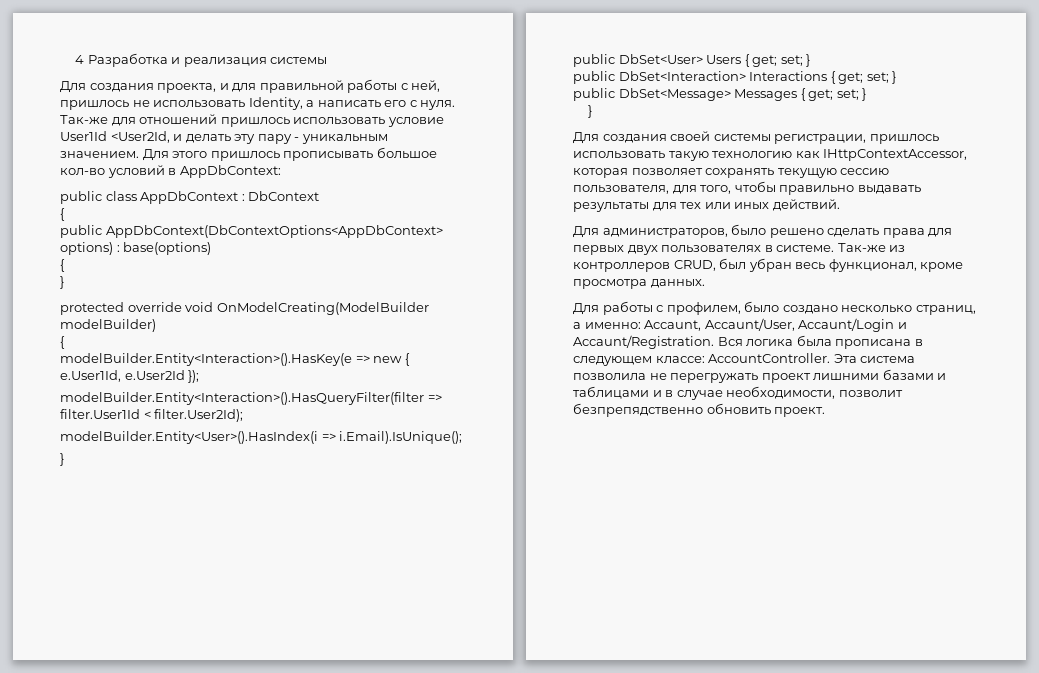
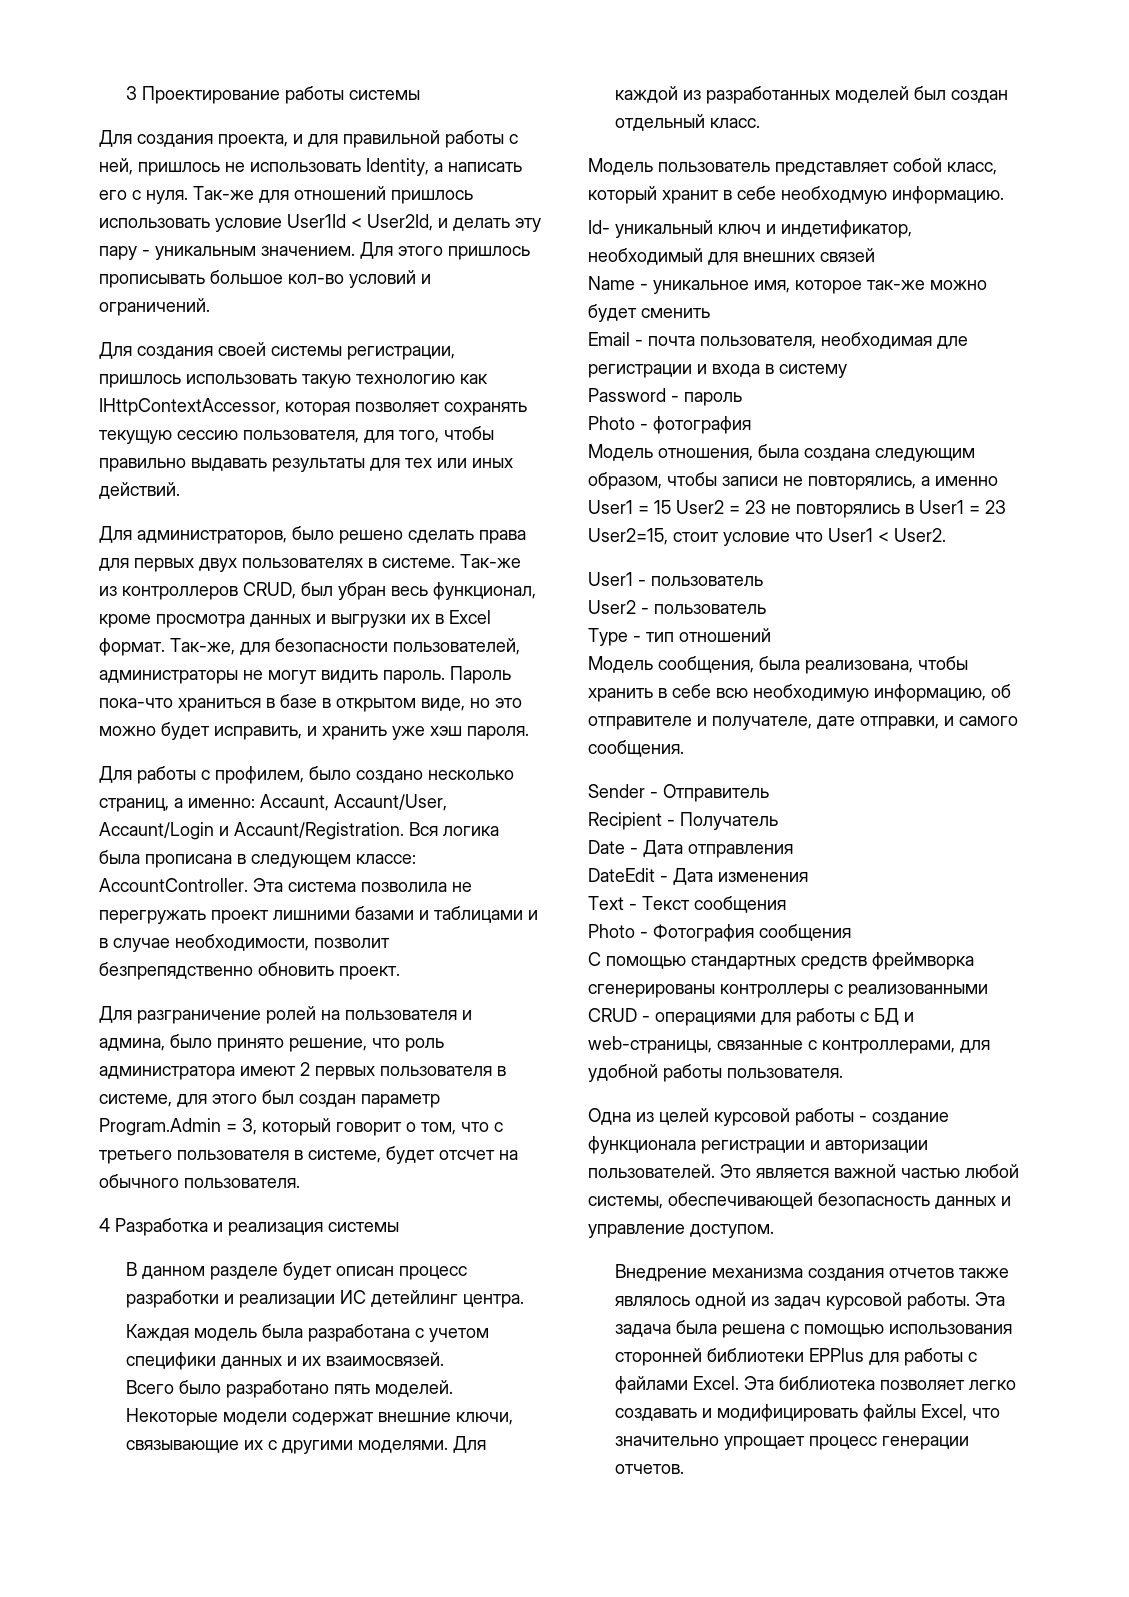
- 4 Разработка и реализация системы
+ 3 Проектирование работы системы
- Так-же для отношений пришлось использовать условие User1Id <User2Id, и делать эту пару - уникальным значением.
+ Так-же для отношений пришлось использовать условие User1Id < User2Id, и делать эту пару - уникальным значением.
- Для этого пришлось прописывать большое кол-во условий в AppDbContext:
- public class AppDbContext : DbContext
- {
- public AppDbContext(DbContextOptions<AppDbContext> options) : base(options)
- {
- }
- protected override void OnModelCreating(ModelBuilder modelBuilder)
- {
- modelBuilder.Entity<Interaction>().HasKey(e => new { e.User1Id, e.User2Id });
- modelBuilder.Entity<Interaction>().HasQueryFilter(filter => filter.User1Id < filter.User2Id);
- modelBuilder.Entity<User>().HasIndex(i => i.Email).IsUnique();
- }
- public DbSet<User> Users { get; set; }
- public DbSet<Interaction> Interactions { get; set; }
- public DbSet<Message> Messages { get; set; }
- }
+ Для этого пришлось прописывать большое кол-во условий и ограничений.
- Так-же из контроллеров CRUD, был убран весь функционал, кроме просмотра данных.
+ Так-же из контроллеров CRUD, был убран весь функционал, кроме просмотра данных и выгрузки их в Excel формат. Так-же, для безопасности пользователей, администраторы не могут видить пароль. Пароль пока-что храниться в базе в открытом виде, но это можно будет исправить, и хранить уже хэш пароля.
+ Для разграничение ролей на пользователя и админа, было принято решение, что роль администратора имеют 2 первых пользователя в системе, для этого был создан параметр Program.Admin = 3, который говорит о том, что с третьего пользователя в системе, будет отсчет на обычного пользователя.
+ 4 Разработка и реализация системы
+ В данном разделе будет описан процесс разработки и реализации ИС детейлинг центра.
+ Каждая модель была разработана с учетом специфики данных и их взаимосвязей.
+ Всего было разработано пять моделей. Некоторые модели содержат внешние ключи, связывающие их с другими моделями. Для каждой из разработанных моделей был создан отдельный класс.
+ Модель пользователь представляет собой класс, который хранит в себе необходмую информацию.
+ Id- уникальный ключ и индетификатор, необходимый для внешних связей
+ Name - уникальное имя, которое так-же можно будет сменить
+ Email - почта пользователя, необходимая дле регистрации и входа в систему
+ Password - пароль
+ Photo - фотография
+ Модель отношения, была создана следующим образом, чтобы записи не повторялись, а именно User1 = 15 User2 = 23 не повторялись в User1 = 23 User2=15, стоит условие что User1 < User2.
+ User1 - пользователь
+ User2 - пользователь
+ Type - тип отношений
+ Модель сообщения, была реализована, чтобы хранить в себе всю необходимую информацию, об отправителе и получателе, дате отправки, и самого сообщения.
+ Sender - Отправитель
+ Recipient - Получатель
+ Date - Дата отправления
+ DateEdit - Дата изменения
+ Text - Текст сообщения
+ Photo - Фотография сообщения
+ С помощью стандартных средств фреймворка сгенерированы контроллеры с реализованными CRUD - операциями для работы с БД и web-страницы, связанные с контроллерами, для удобной работы пользователя.
+ Одна из целей курсовой работы - создание функционала регистрации и авторизации пользователей. Это является важной частью любой системы, обеспечивающей безопасность данных и управление доступом.
+ Внедрение механизма создания отчетов также являлось одной из задач курсовой работы. Эта задача была решена с помощью использования сторонней библиотеки EPPlus для работы с файлами Excel. Эта библиотека позволяет легко создавать и модифицировать файлы Excel, что значительно упрощает процесс генерации отчетов.

